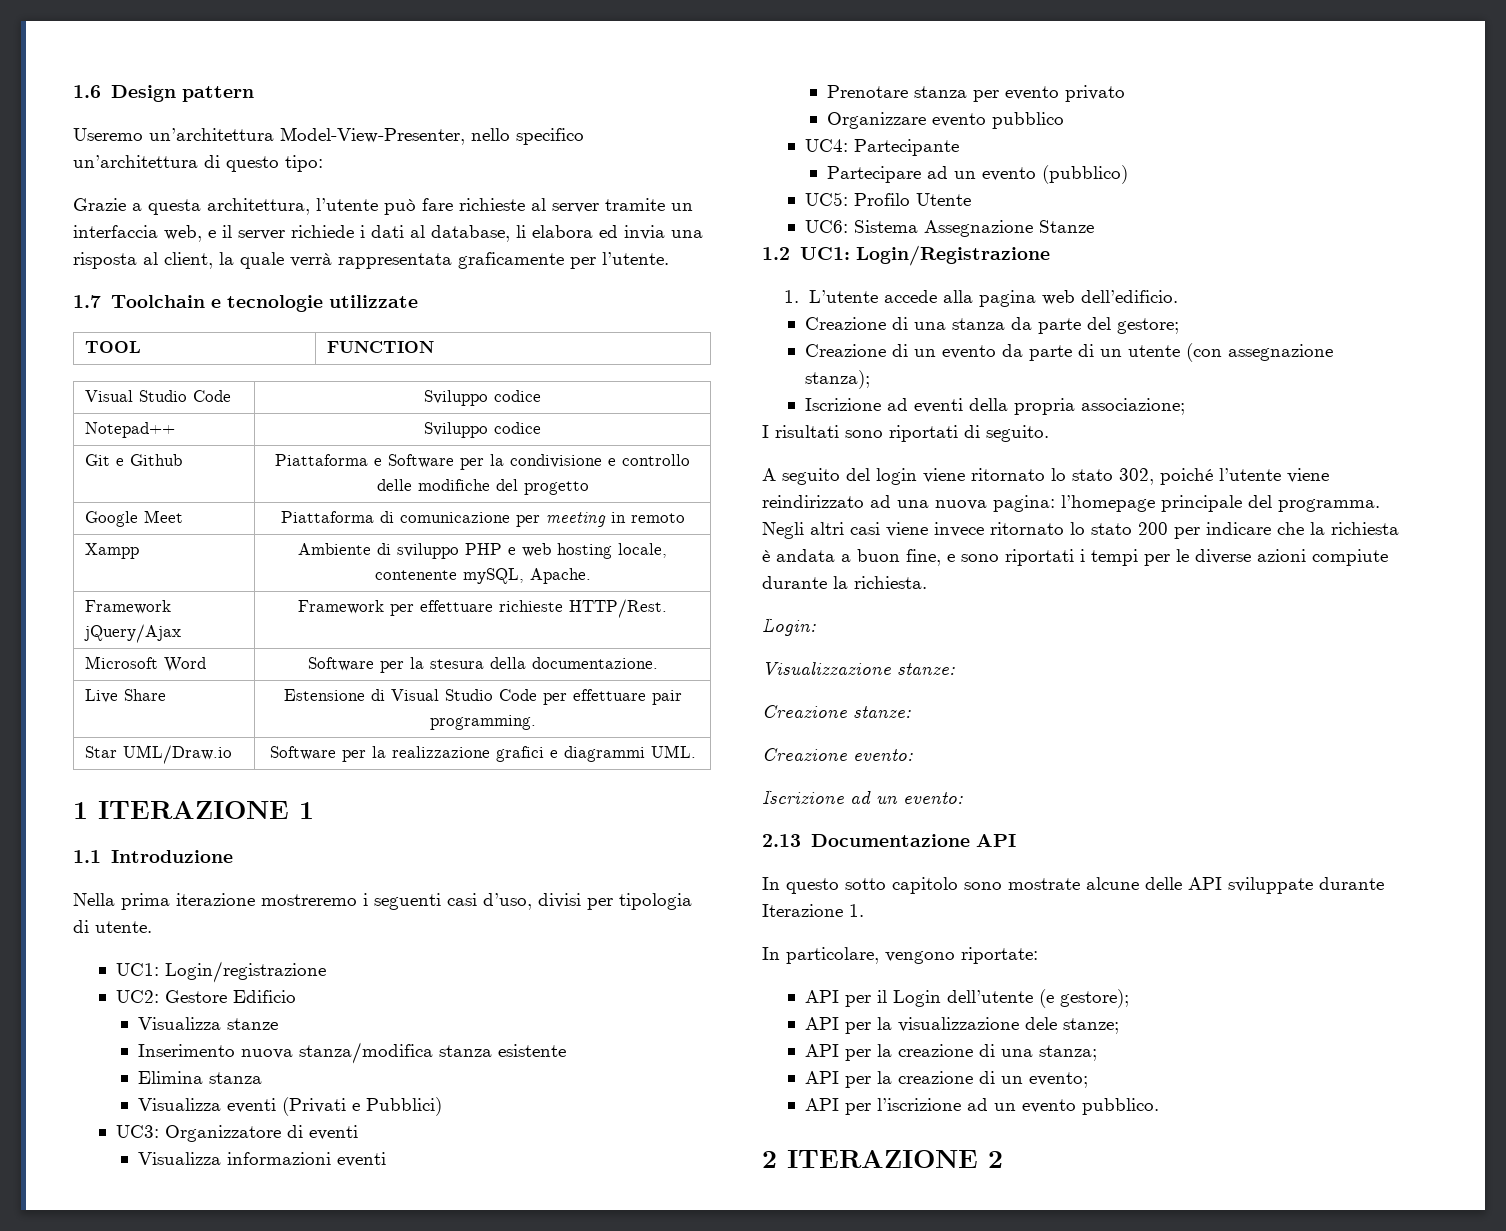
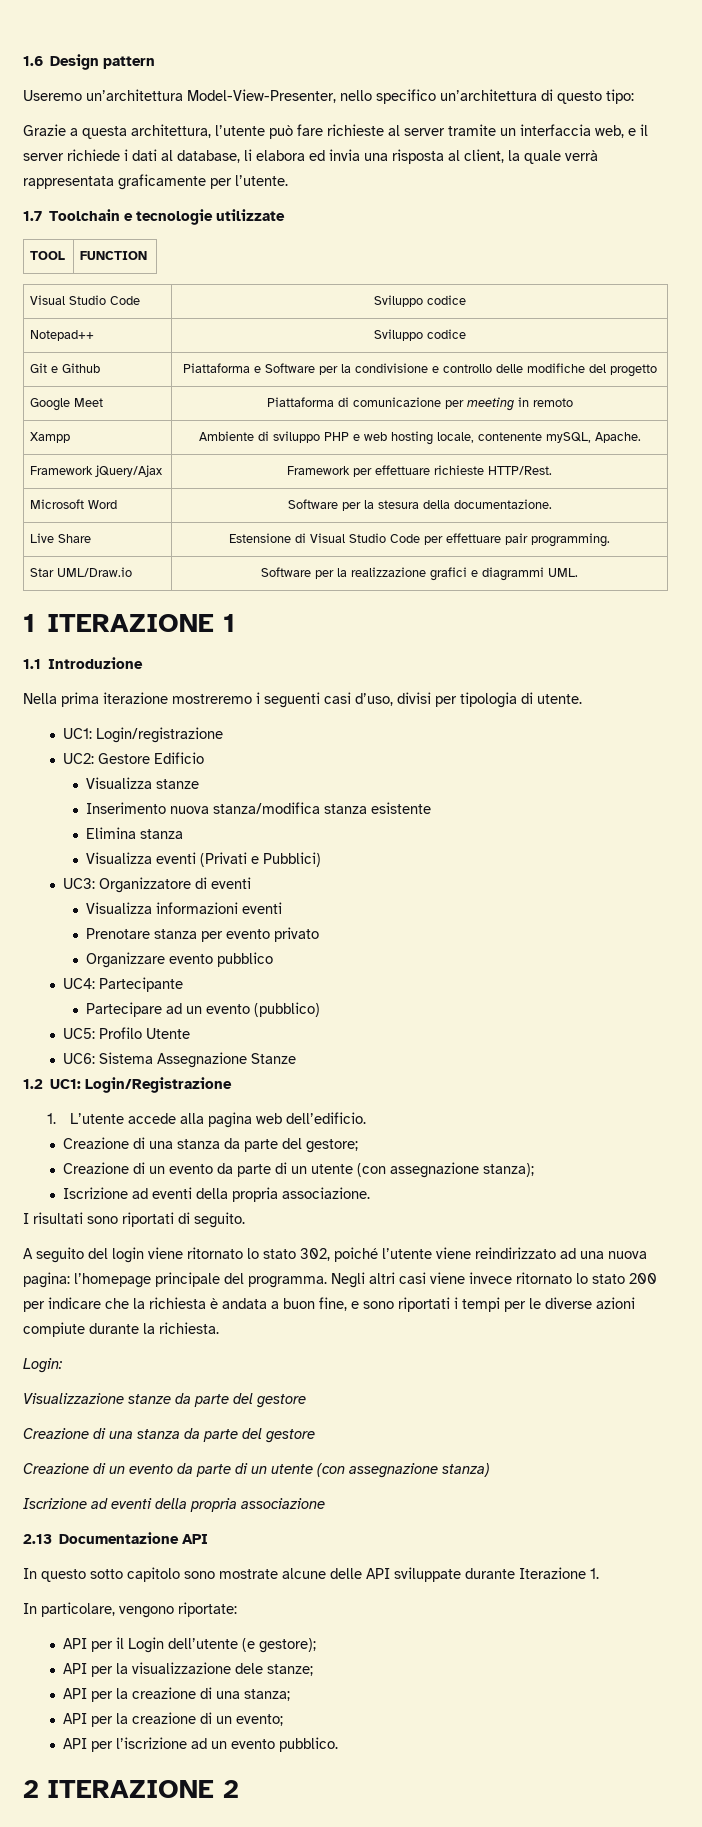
- Iscrizione ad eventi della propria associazione;
+ Iscrizione ad eventi della propria associazione.
- Visualizzazione stanze:
- Creazione stanze:
- Creazione evento:
- Iscrizione ad un evento:
+ Visualizzazione stanze da parte del gestore
+ Creazione di una stanza da parte del gestore
+ Creazione di un evento da parte di un utente (con assegnazione stanza)
+ Iscrizione ad eventi della propria associazione

